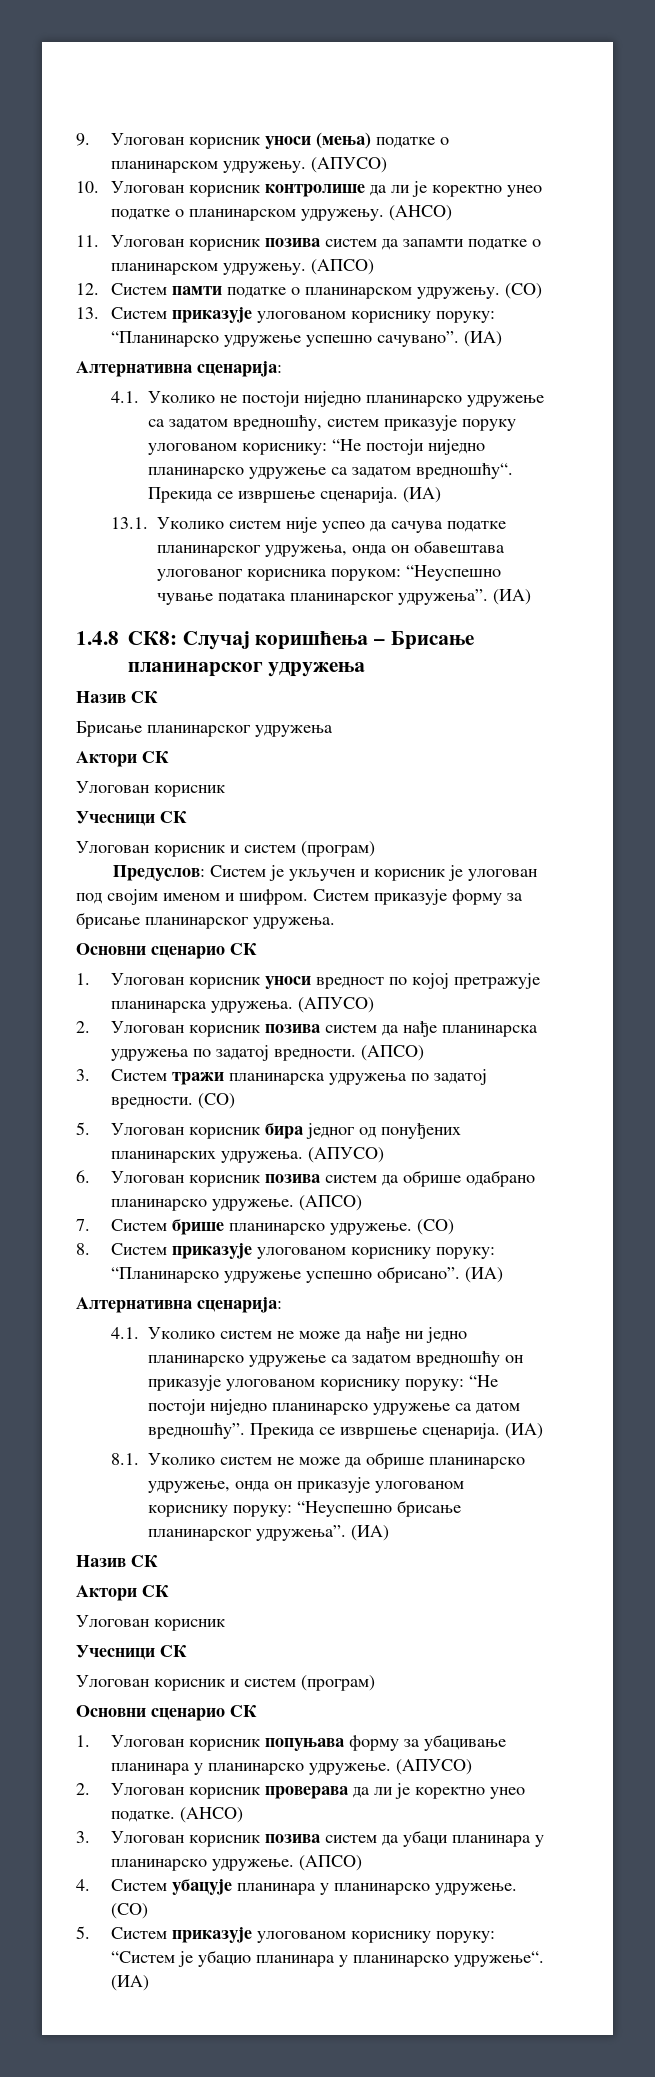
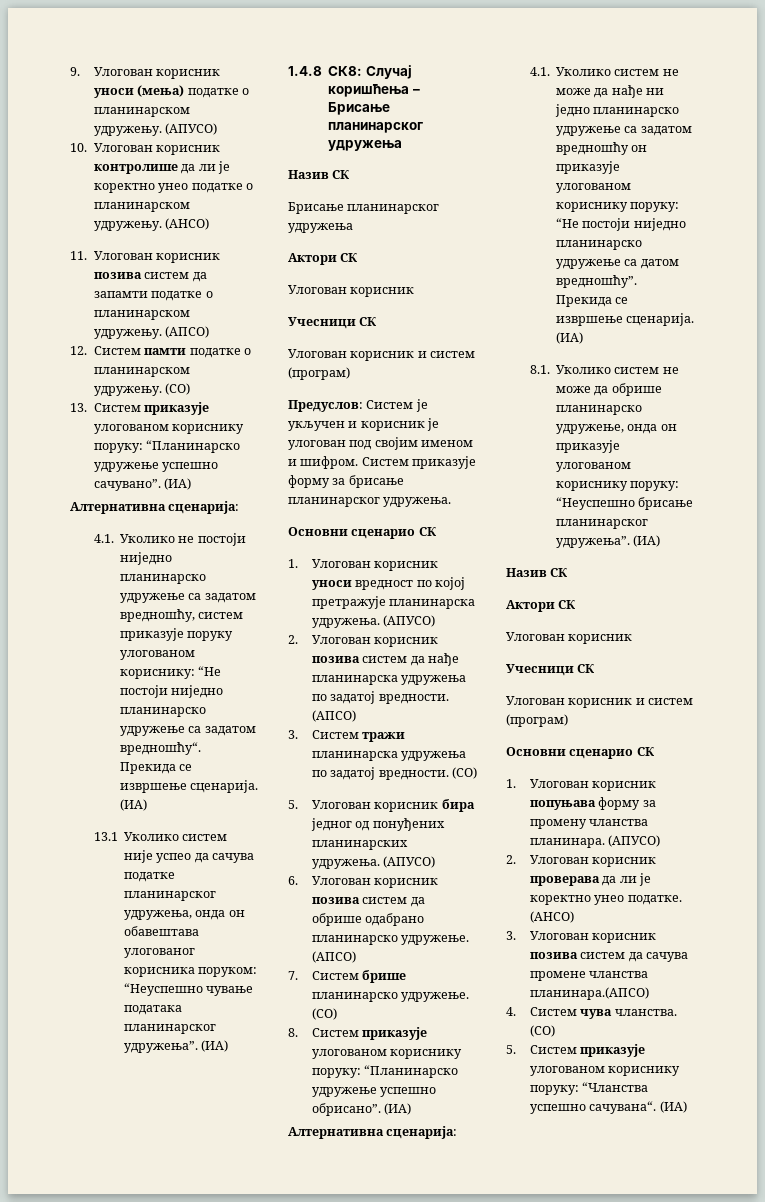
- 13.1. Уколико систем није успео да сачува податке планинарског удружења, онда он обавештава улогованог корисника поруком: “Неуспешно чување података планинарског удружења”.
+ 13.1 Уколико систем није успео да сачува податке планинарског удружења, онда он обавештава улогованог корисника поруком: “Неуспешно чување података планинарског удружења”.
- 1. Улогован корисник попуњава форму за убацивање планинара у планинарско удружење.
+ 1. Улогован корисник попуњава форму за промену чланства планинара.
- 3. Улогован корисник позива систем да убаци планинара у планинарско удружење. (АПСО)
- 4. Систем убацује планинара у планинарско удружење.
+ 3. Улогован корисник позива систем да сачува промене чланства планинара.(АПСО)
+ 4. Систем чува чланства.
- 5. Систем приказује улогованом кориснику поруку: “Систем је убацио планинара у планинарско удружење“.
+ 5. Систем приказује улогованом кориснику поруку: “Чланства успешно сачувана“.

